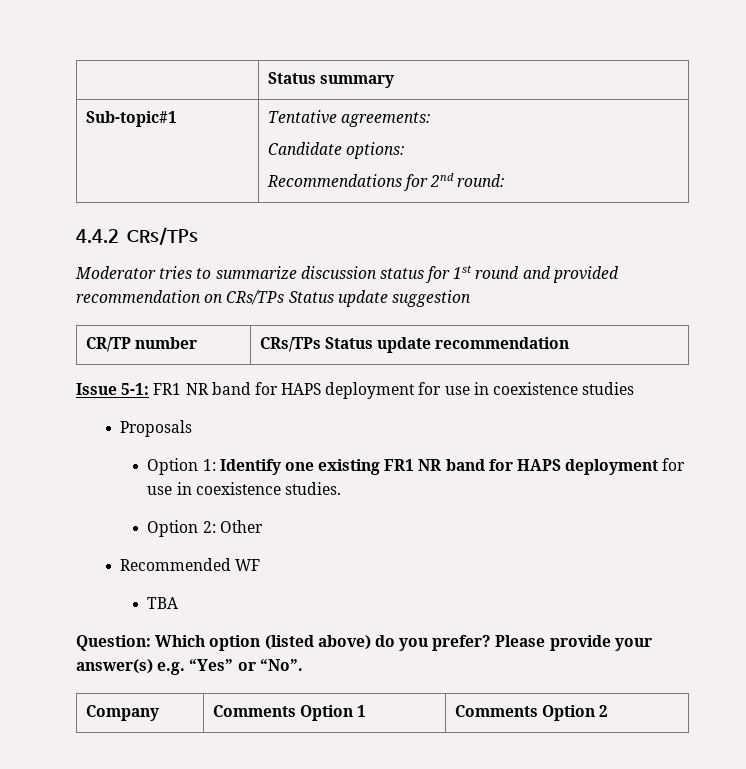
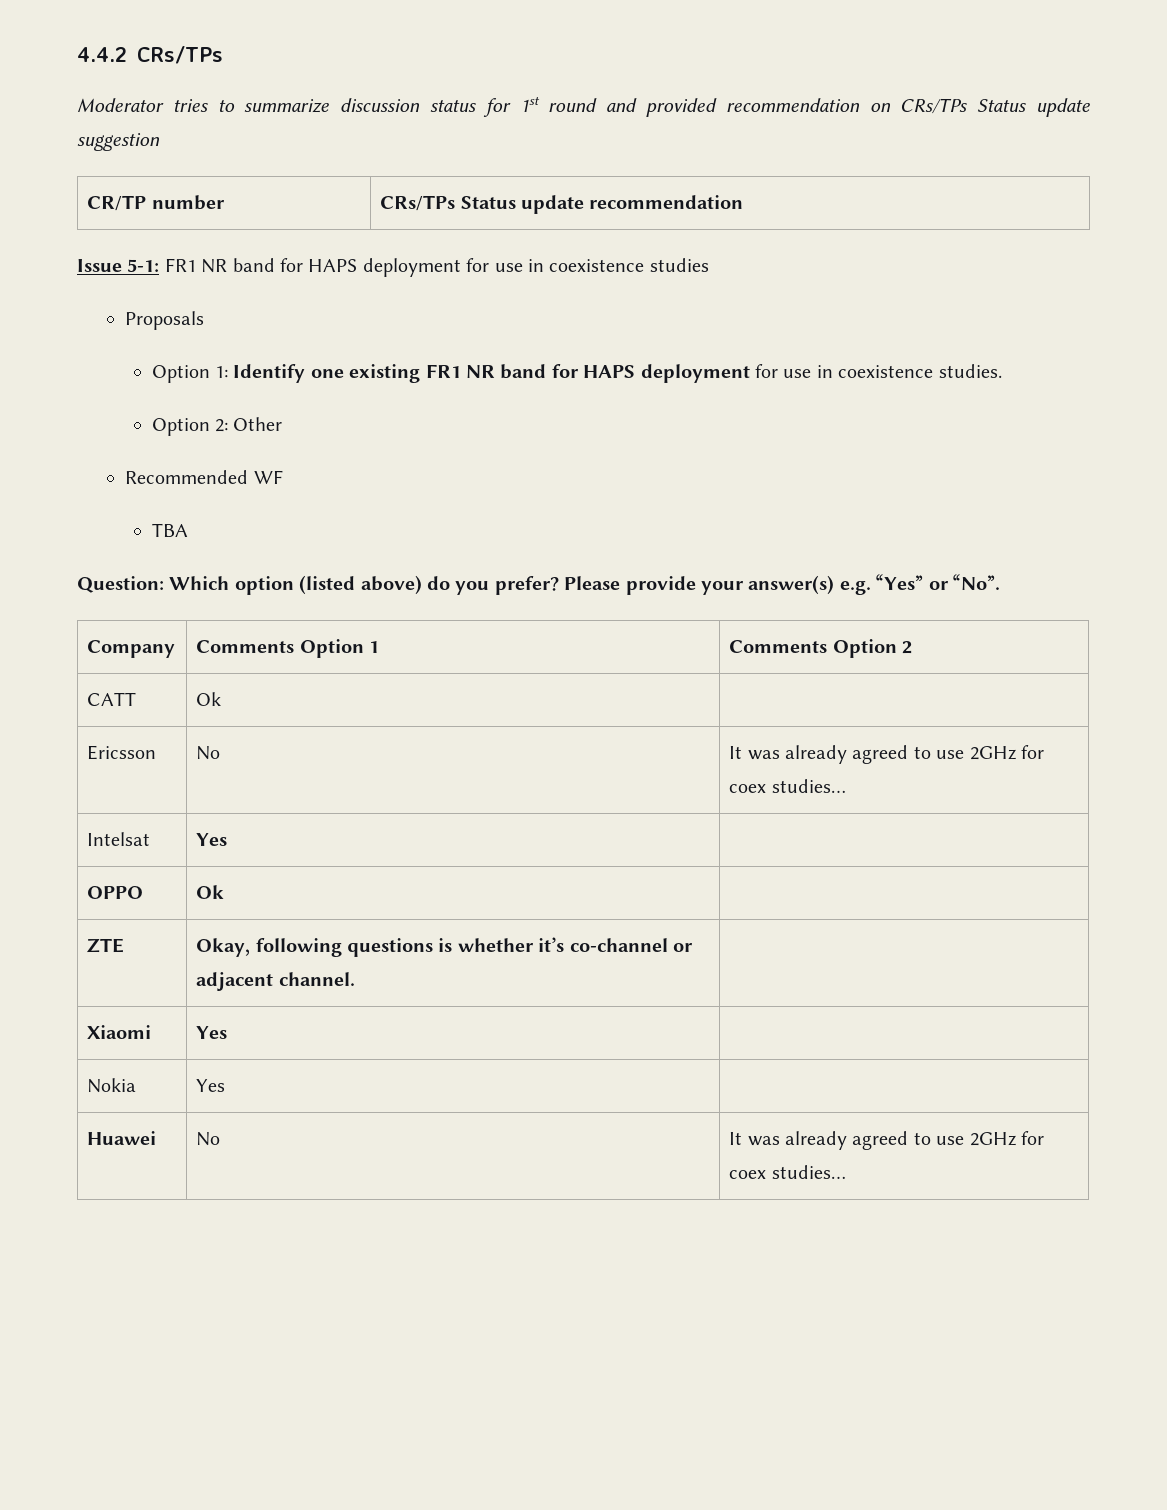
- | Status summary
- Sub-topic#1 | Tentative agreements:
- Candidate options:
- Recommendations for 2nd round:
+ CATT | Ok |
+ Ericsson | No | It was already agreed to use 2GHz for coex studies…
+ Intelsat | Yes |
+ OPPO | Ok |
+ ZTE | Okay, following questions is whether it’s co-channel or adjacent channel. |
+ Xiaomi | Yes |
+ Nokia | Yes |
+ Huawei | No | It was already agreed to use 2GHz for coex studies…

